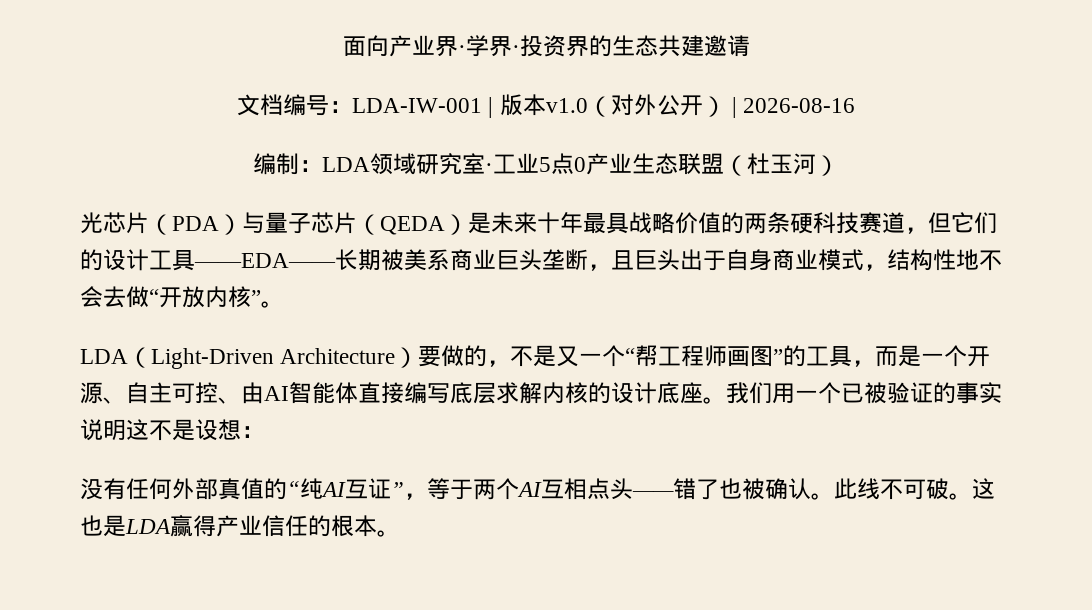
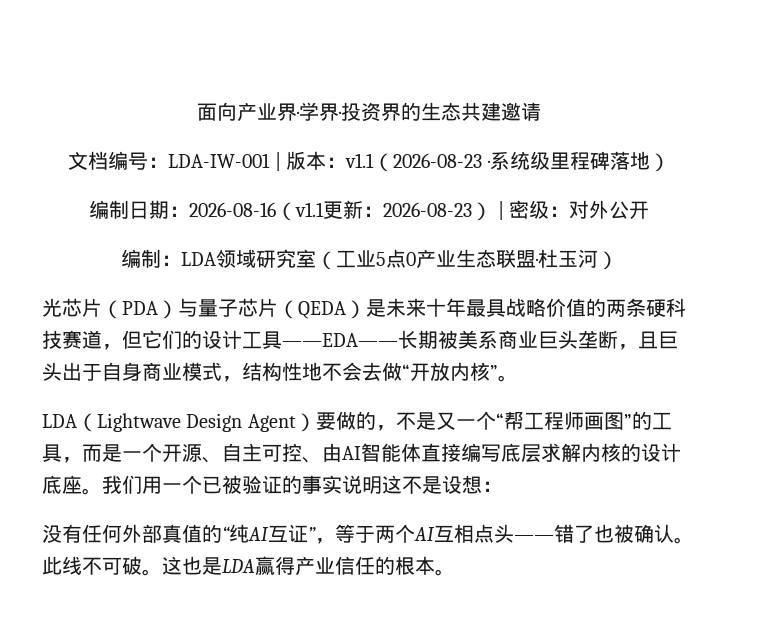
- 文档编号：LDA-IW-001 | 版本v1.0（对外公开） | 2026-08-16
+ 文档编号：LDA-IW-001 | 版本：v1.1（2026-08-23 ·系统级里程碑落地）
+ 编制日期：2026-08-16（v1.1更新：2026-08-23） | 密级：对外公开
- 编制：LDA领域研究室·工业5点0产业生态联盟（杜玉河）
+ 编制：LDA领域研究室（工业5点0产业生态联盟·杜玉河）
- LDA（Light-Driven Architecture）要做的，不是又一个“帮工程师画图”的工具，而是一个开源、自主可控、由AI智能体直接编写底层求解内核的设计底座。
+ LDA（Lightwave Design Agent）要做的，不是又一个“帮工程师画图”的工具，而是一个开源、自主可控、由AI智能体直接编写底层求解内核的设计底座。

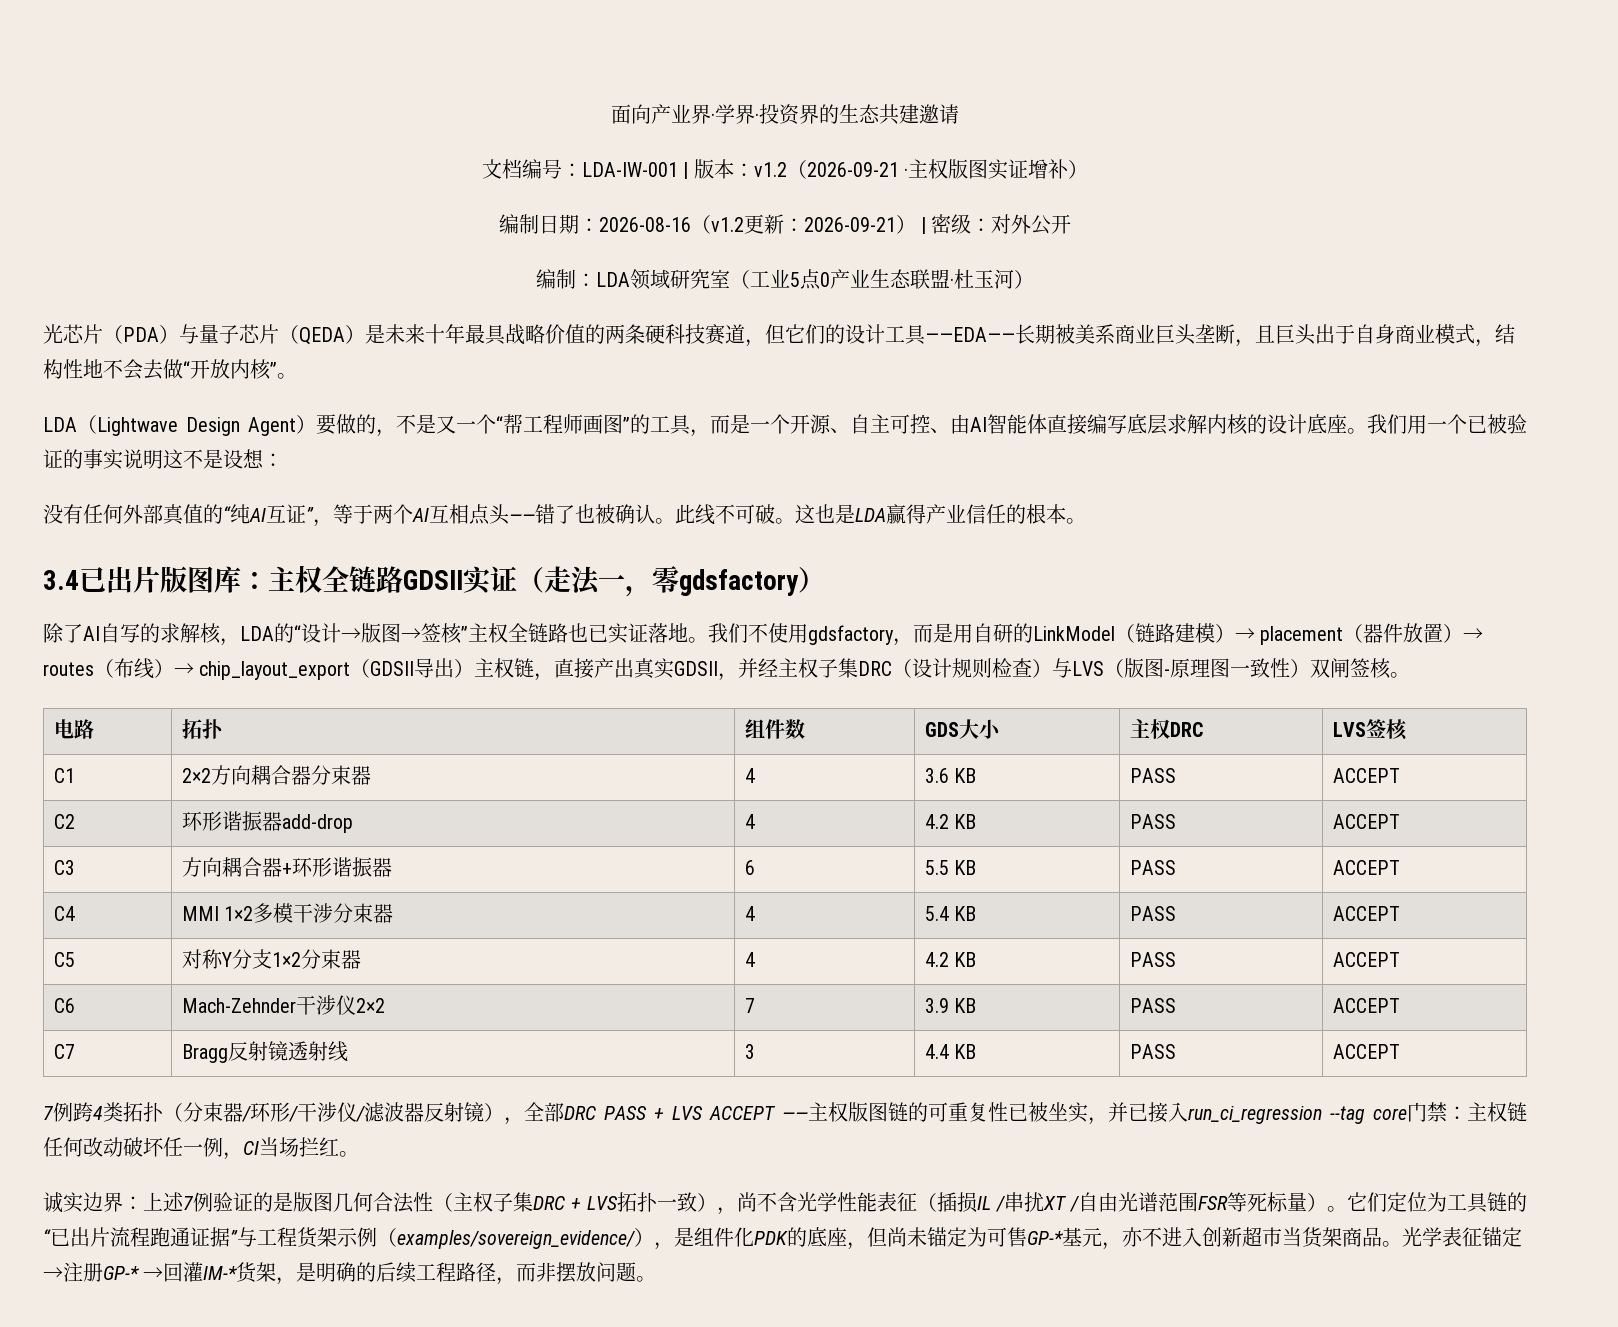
- 文档编号：LDA-IW-001 | 版本：v1.1（2026-08-23 ·系统级里程碑落地）
+ 文档编号：LDA-IW-001 | 版本：v1.2（2026-09-21 ·主权版图实证增补）
- 编制日期：2026-08-16（v1.1更新：2026-08-23） | 密级：对外公开
+ 编制日期：2026-08-16（v1.2更新：2026-09-21） | 密级：对外公开
+ 3.4已出片版图库：主权全链路GDSII实证（走法一，零gdsfactory）
+ 除了AI自写的求解核，LDA的“设计→版图→签核”主权全链路也已实证落地。我们不使用gdsfactory，而是用自研的LinkModel（链路建模）→ placement（器件放置）→ routes（布线）→ chip_layout_export（GDSII导出）主权链，直接产出真实GDSII，并经主权子集DRC（设计规则检查）与LVS（版图-原理图一致性）双闸签核。
+ 电路 | 拓扑 | 组件数 | GDS大小 | 主权DRC | LVS签核
+ C1 | 2×2方向耦合器分束器 | 4 | 3.6 KB | PASS | ACCEPT
+ C2 | 环形谐振器add-drop | 4 | 4.2 KB | PASS | ACCEPT
+ C3 | 方向耦合器+环形谐振器 | 6 | 5.5 KB | PASS | ACCEPT
+ C4 | MMI 1×2多模干涉分束器 | 4 | 5.4 KB | PASS | ACCEPT
+ C5 | 对称Y分支1×2分束器 | 4 | 4.2 KB | PASS | ACCEPT
+ C6 | Mach-Zehnder干涉仪2×2 | 7 | 3.9 KB | PASS | ACCEPT
+ C7 | Bragg反射镜透射线 | 3 | 4.4 KB | PASS | ACCEPT
+ 7例跨4类拓扑（分束器/环形/干涉仪/滤波器反射镜），全部DRC PASS + LVS ACCEPT ——主权版图链的可重复性已被坐实，并已接入run_ci_regression --tag core门禁：主权链任何改动破坏任一例，CI当场拦红。
+ 诚实边界：上述7例验证的是版图几何合法性（主权子集DRC + LVS拓扑一致），尚不含光学性能表征（插损IL /串扰XT /自由光谱范围FSR等死标量）。它们定位为工具链的“已出片流程跑通证据”与工程货架示例（examples/sovereign_evidence/），是组件化PDK的底座，但尚未锚定为可售GP-*基元，亦不进入创新超市当货架商品。光学表征锚定→注册GP-* →回灌IM-*货架，是明确的后续工程路径，而非摆放问题。

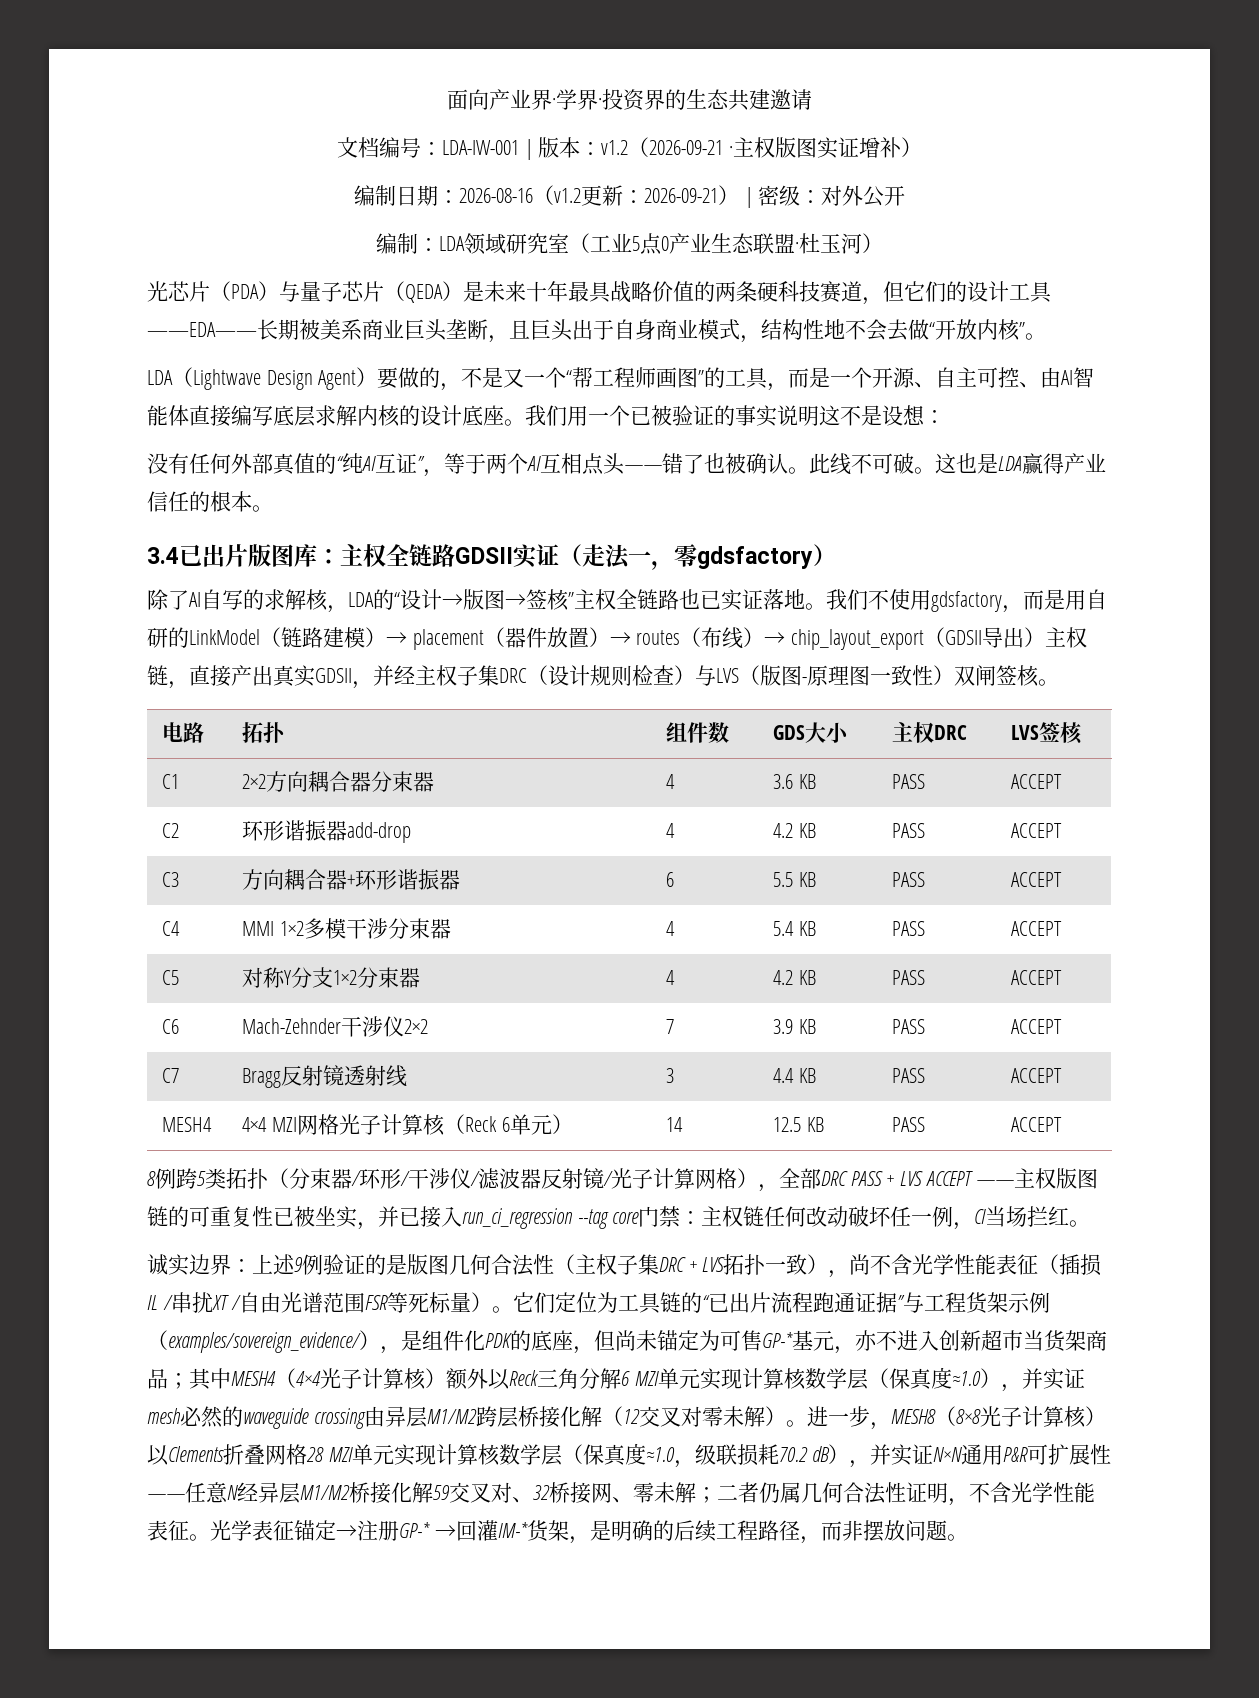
- 7例跨4类拓扑（分束器/环形/干涉仪/滤波器反射镜），全部DRC PASS + LVS ACCEPT ——主权版图链的可重复性已被坐实，并已接入run_ci_regression --tag core门禁：主权链任何改动破坏任一例，CI当场拦红。
+ MESH4 | 4×4 MZI网格光子计算核（Reck 6单元） | 14 | 12.5 KB | PASS | ACCEPT
+ 8例跨5类拓扑（分束器/环形/干涉仪/滤波器反射镜/光子计算网格），全部DRC PASS + LVS ACCEPT ——主权版图链的可重复性已被坐实，并已接入run_ci_regression --tag core门禁：主权链任何改动破坏任一例，CI当场拦红。
- 诚实边界：上述7例验证的是版图几何合法性（主权子集DRC + LVS拓扑一致），尚不含光学性能表征（插损IL /串扰XT /自由光谱范围FSR等死标量）。
+ 诚实边界：上述9例验证的是版图几何合法性（主权子集DRC + LVS拓扑一致），尚不含光学性能表征（插损IL /串扰XT /自由光谱范围FSR等死标量）。
- 它们定位为工具链的“已出片流程跑通证据”与工程货架示例（examples/sovereign_evidence/），是组件化PDK的底座，但尚未锚定为可售GP-*基元，亦不进入创新超市当货架商品。
+ 它们定位为工具链的“已出片流程跑通证据”与工程货架示例（examples/sovereign_evidence/），是组件化PDK的底座，但尚未锚定为可售GP-*基元，亦不进入创新超市当货架商品；其中MESH4（4×4光子计算核）额外以Reck三角分解6 MZI单元实现计算核数学层（保真度≈1.0），并实证mesh必然的waveguide crossing由异层M1/M2跨层桥接化解（12交叉对零未解）。进一步，MESH8（8×8光子计算核）以Clements折叠网格28 MZI单元实现计算核数学层（保真度≈1.0，级联损耗70.2 dB），并实证N×N通用P&R可扩展性——任意N经异层M1/M2桥接化解59交叉对、32桥接网、零未解；二者仍属几何合法性证明，不含光学性能表征。

